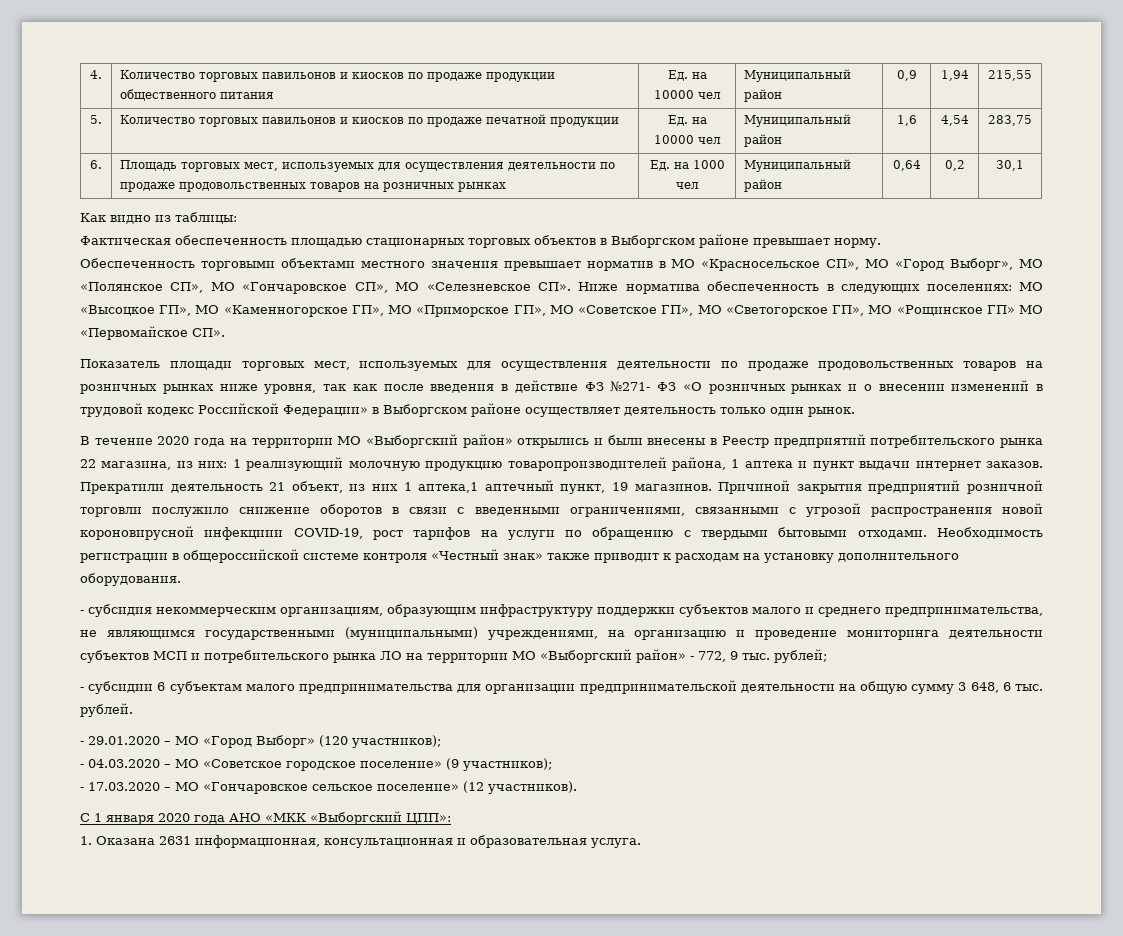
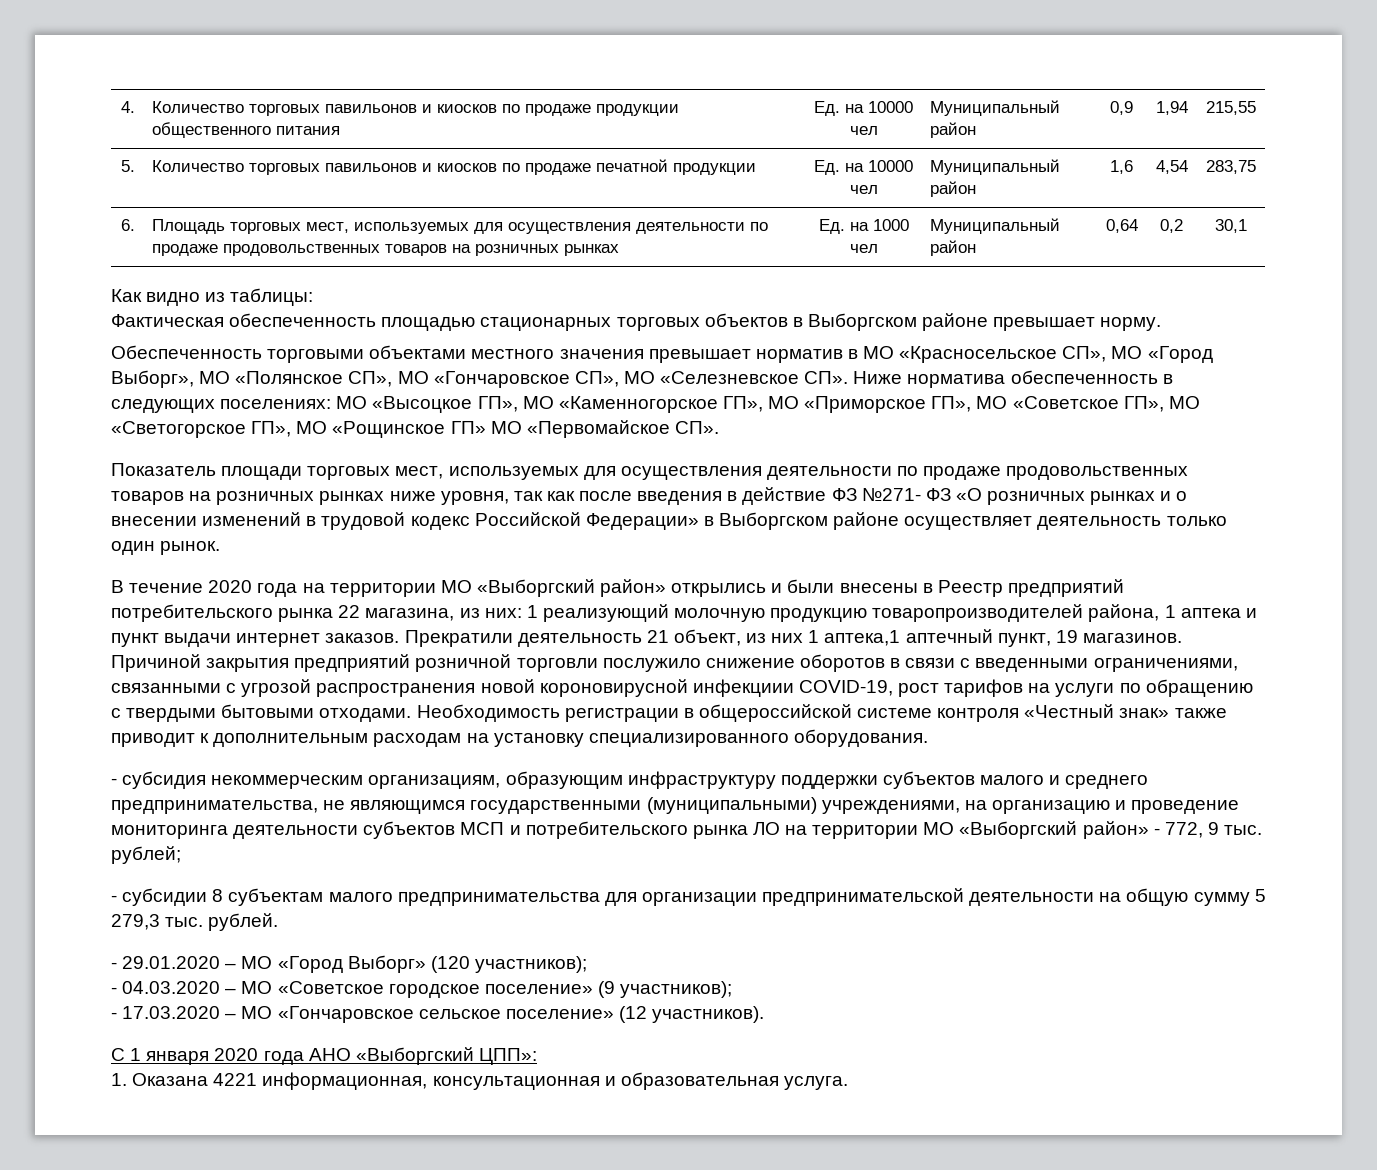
- Необходимость регистрации в общероссийской системе контроля «Честный знак» также приводит к расходам на установку дополнительного оборудования.
+ Необходимость регистрации в общероссийской системе контроля «Честный знак» также приводит к дополнительным расходам на установку специализированного оборудования.
- - субсидии 6 субъектам малого предпринимательства для организации предпринимательской деятельности на общую сумму 3 648, 6 тыс. рублей.
+ - субсидии 8 субъектам малого предпринимательства для организации предпринимательской деятельности на общую сумму 5 279,3 тыс. рублей.
- С 1 января 2020 года АНО «МКК «Выборгский ЦПП»:
+ С 1 января 2020 года АНО «Выборгский ЦПП»:
- 1. Оказана 2631 информационная, консультационная и образовательная услуга.
+ 1. Оказана 4221 информационная, консультационная и образовательная услуга.

